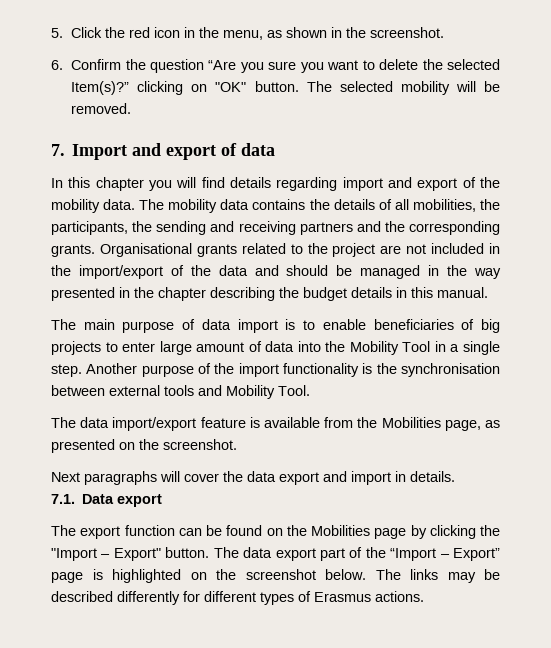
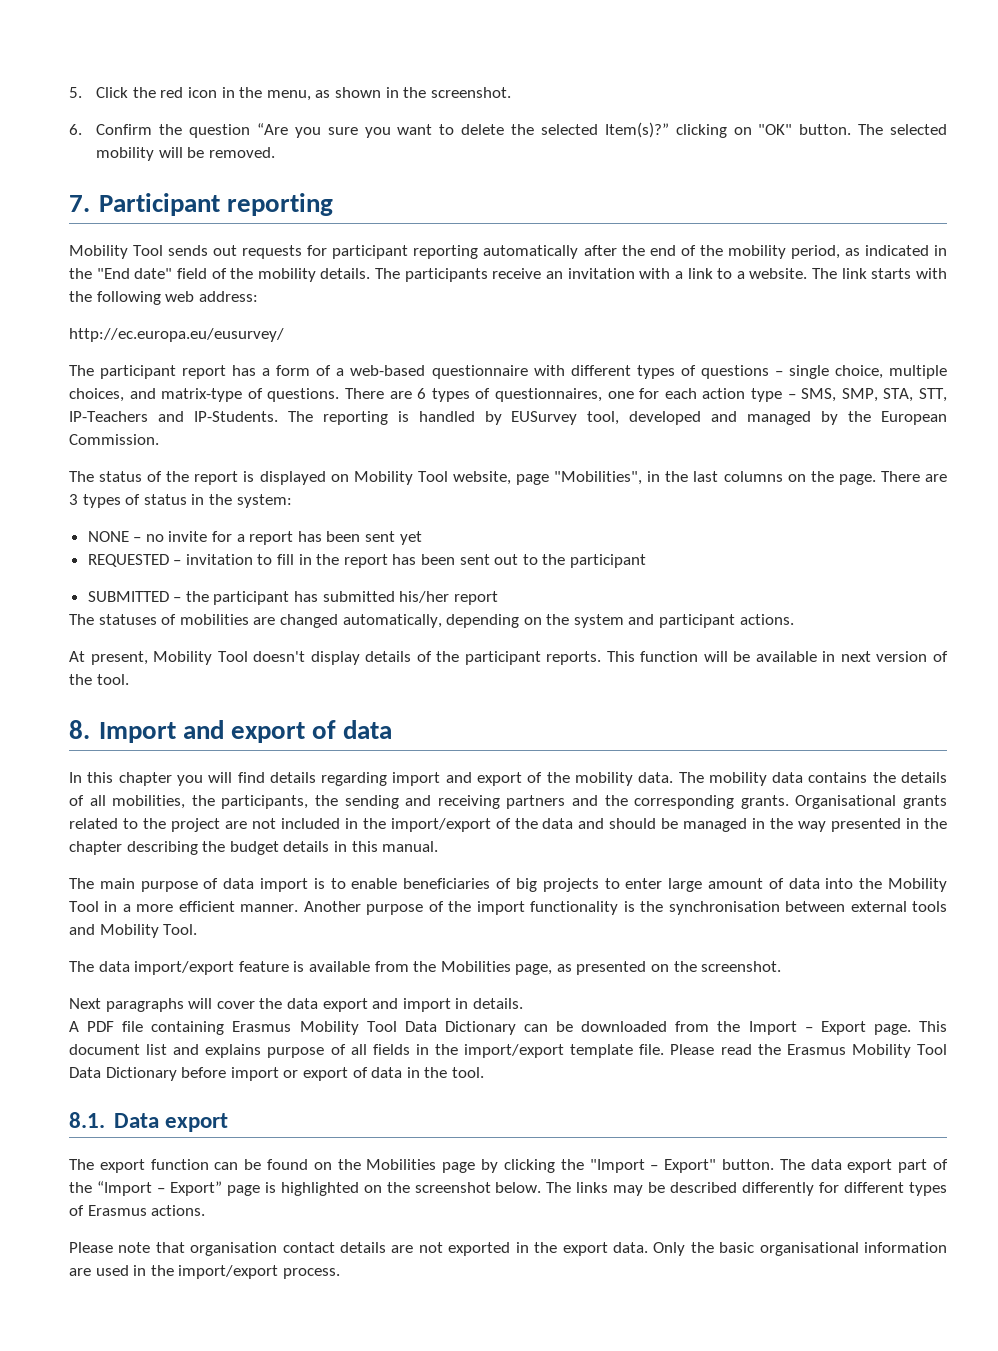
- 7. Import and export of data
+ 7. Participant reporting
+ Mobility Tool sends out requests for participant reporting automatically after the end of the mobility period, as indicated in the "End date" field of the mobility details. The participants receive an invitation with a link to a website. The link starts with the following web address:
+ http://ec.europa.eu/eusurvey/
+ The participant report has a form of a web-based questionnaire with different types of questions – single choice, multiple choices, and matrix-type of questions. There are 6 types of questionnaires, one for each action type – SMS, SMP, STA, STT, IP-Teachers and IP-Students. The reporting is handled by EUSurvey tool, developed and managed by the European Commission.
+ The status of the report is displayed on Mobility Tool website, page "Mobilities", in the last columns on the page. There are 3 types of status in the system:
+ NONE – no invite for a report has been sent yet
+ REQUESTED – invitation to fill in the report has been sent out to the participant
+ SUBMITTED – the participant has submitted his/her report
+ The statuses of mobilities are changed automatically, depending on the system and participant actions.
+ At present, Mobility Tool doesn't display details of the participant reports. This function will be available in next version of the tool.
+ 8. Import and export of data
- The main purpose of data import is to enable beneficiaries of big projects to enter large amount of data into the Mobility Tool in a single step.
+ The main purpose of data import is to enable beneficiaries of big projects to enter large amount of data into the Mobility Tool in a more efficient manner.
- 7.1. Data export
+ A PDF file containing Erasmus Mobility Tool Data Dictionary can be downloaded from the Import – Export page. This document list and explains purpose of all fields in the import/export template file. Please read the Erasmus Mobility Tool Data Dictionary before import or export of data in the tool.
+ 8.1. Data export
+ Please note that organisation contact details are not exported in the export data. Only the basic organisational information are used in the import/export process.

